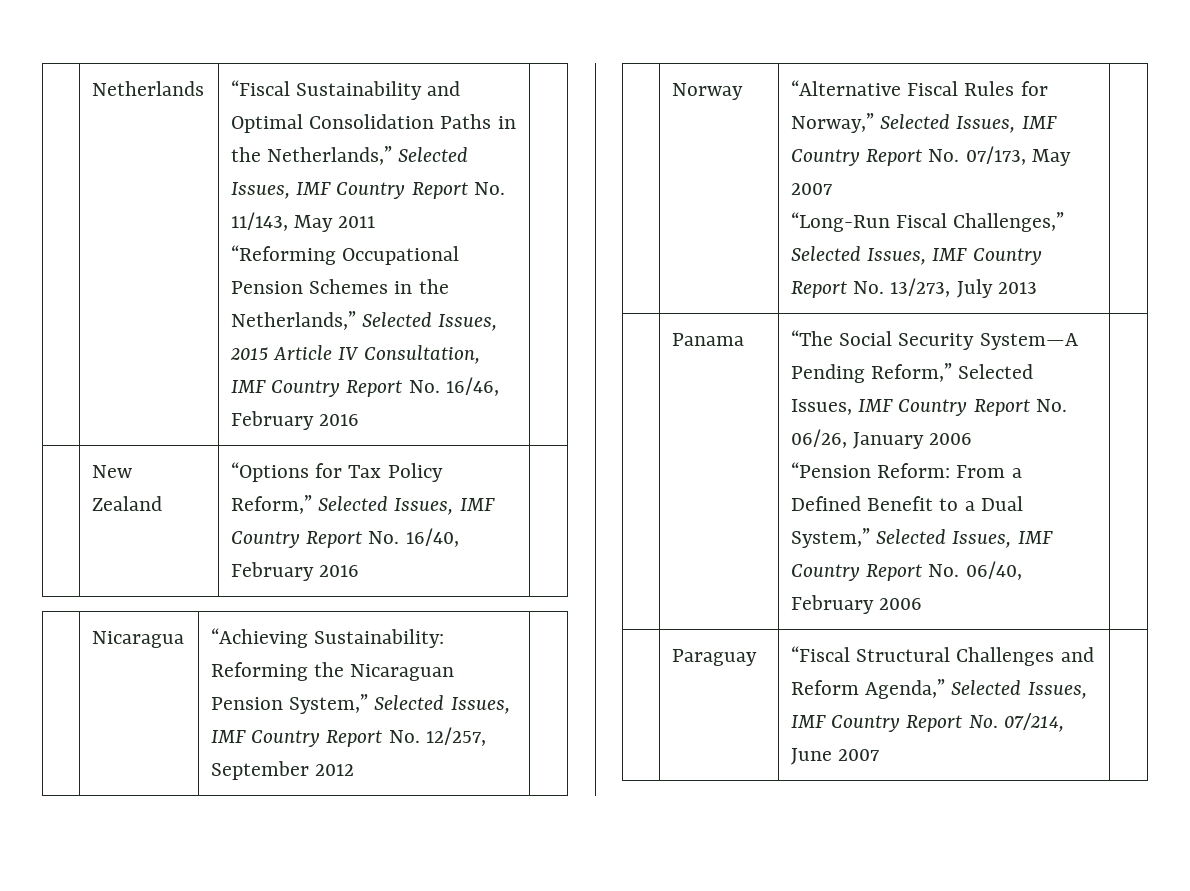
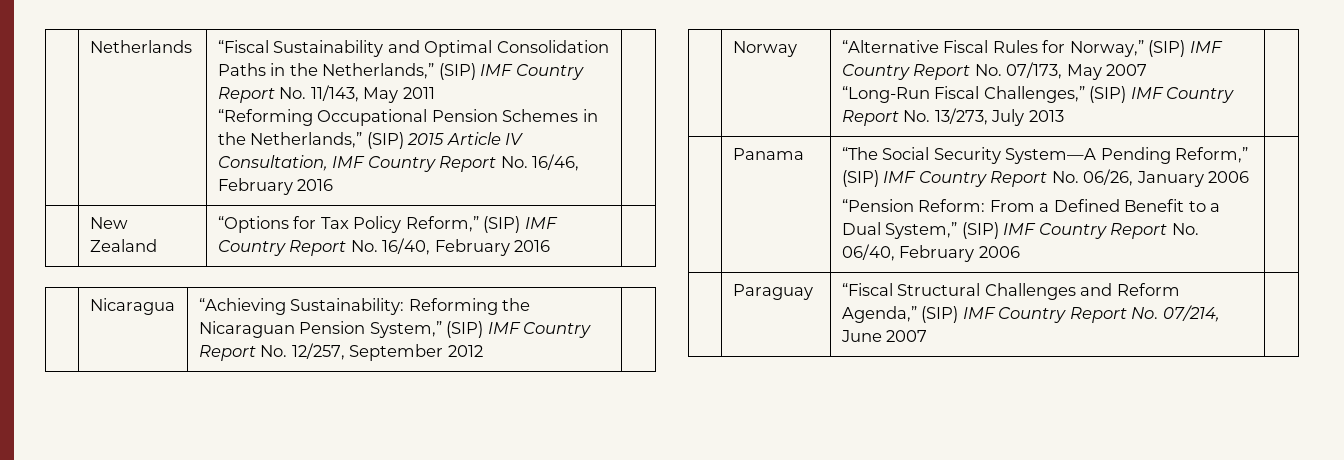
- | Netherlands | “Fiscal Sustainability and Optimal Consolidation Paths in the Netherlands,” Selected Issues, IMF Country Report No. 11/143, May 2011
- “Reforming Occupational Pension Schemes in the Netherlands,” Selected Issues, 2015 Article IV Consultation, IMF Country Report No. 16/46, February 2016 |
+ | Netherlands | “Fiscal Sustainability and Optimal Consolidation Paths in the Netherlands,” (SIP) IMF Country Report No. 11/143, May 2011
+ “Reforming Occupational Pension Schemes in the Netherlands,” (SIP) 2015 Article IV Consultation, IMF Country Report No. 16/46, February 2016 |
- | New Zealand | “Options for Tax Policy Reform,” Selected Issues, IMF Country Report No. 16/40, February 2016 |
+ | New Zealand | “Options for Tax Policy Reform,” (SIP) IMF Country Report No. 16/40, February 2016 |
- | Nicaragua | “Achieving Sustainability: Reforming the Nicaraguan Pension System,” Selected Issues, IMF Country Report No. 12/257, September 2012 |
+ | Nicaragua | “Achieving Sustainability: Reforming the Nicaraguan Pension System,” (SIP) IMF Country Report No. 12/257, September 2012 |
- | Norway | “Alternative Fiscal Rules for Norway,” Selected Issues, IMF Country Report No. 07/173, May 2007
- “Long-Run Fiscal Challenges,” Selected Issues, IMF Country Report No. 13/273, July 2013 |
+ | Norway | “Alternative Fiscal Rules for Norway,” (SIP) IMF Country Report No. 07/173, May 2007
+ “Long-Run Fiscal Challenges,” (SIP) IMF Country Report No. 13/273, July 2013 |
- | Panama | “The Social Security System—A Pending Reform,” Selected Issues, IMF Country Report No. 06/26, January 2006
- “Pension Reform: From a Defined Benefit to a Dual System,” Selected Issues, IMF Country Report No. 06/40, February 2006 |
+ | Panama | “The Social Security System—A Pending Reform,” (SIP) IMF Country Report No. 06/26, January 2006
+ “Pension Reform: From a Defined Benefit to a Dual System,” (SIP) IMF Country Report No. 06/40, February 2006 |
- | Paraguay | “Fiscal Structural Challenges and Reform Agenda,” Selected Issues, IMF Country Report No. 07/214, June 2007 |
+ | Paraguay | “Fiscal Structural Challenges and Reform Agenda,” (SIP) IMF Country Report No. 07/214, June 2007 |

